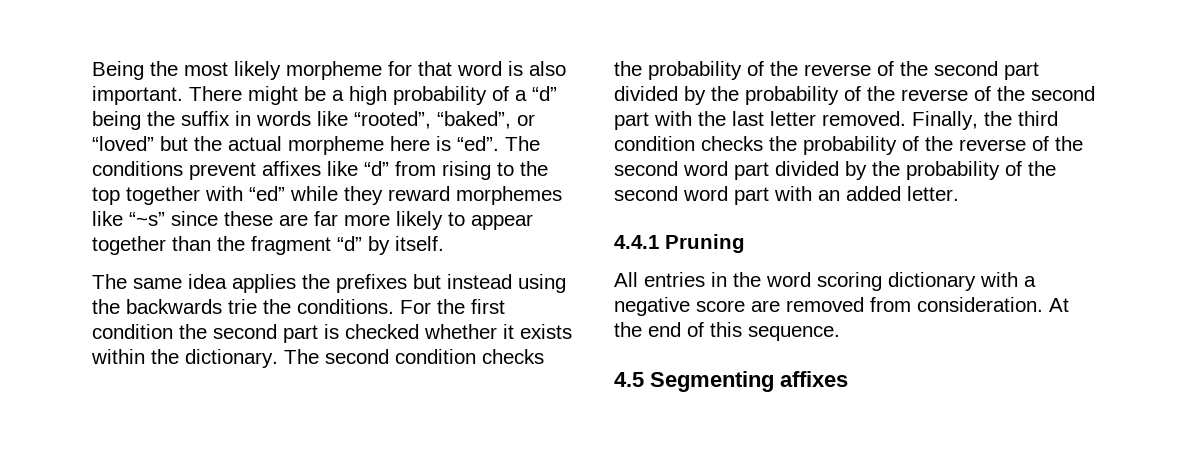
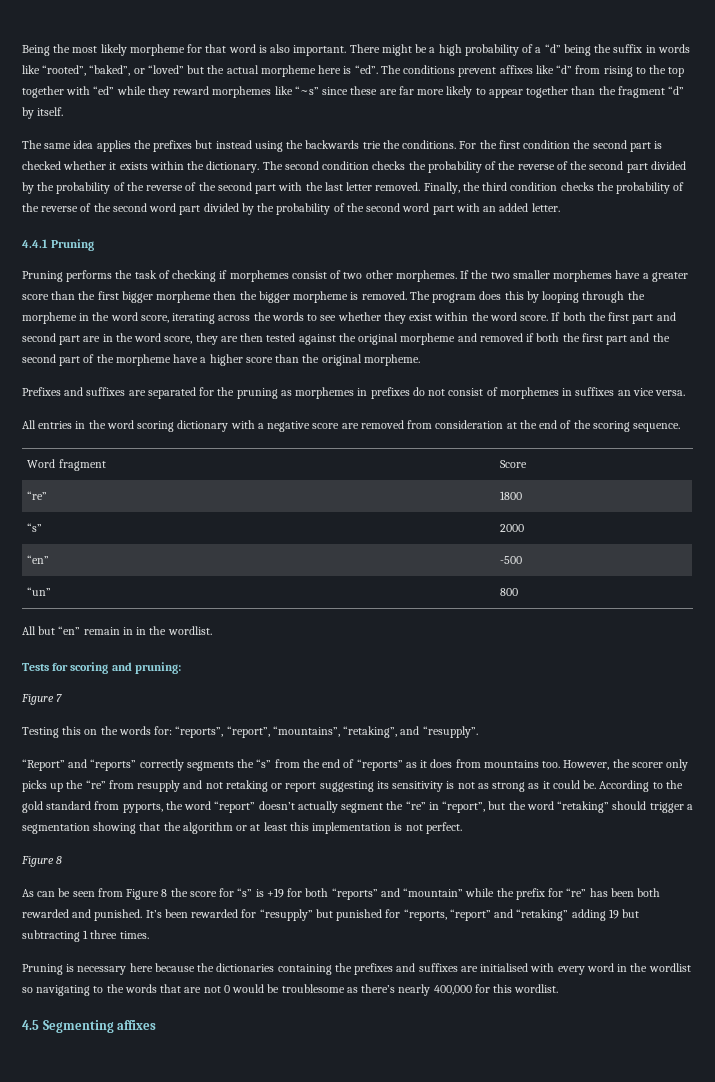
+ Pruning performs the task of checking if morphemes consist of two other morphemes. If the two smaller morphemes have a greater score than the first bigger morpheme then the bigger morpheme is removed. The program does this by looping through the morpheme in the word score, iterating across the words to see whether they exist within the word score. If both the first part and second part are in the word score, they are then tested against the original morpheme and removed if both the first part and the second part of the morpheme have a higher score than the original morpheme.
+ Prefixes and suffixes are separated for the pruning as morphemes in prefixes do not consist of morphemes in suffixes an vice versa.
- All entries in the word scoring dictionary with a negative score are removed from consideration. At the end of this sequence.
+ All entries in the word scoring dictionary with a negative score are removed from consideration at the end of the scoring sequence.
+ Word fragment | Score
+ “re” | 1800
+ “s” | 2000
+ “en” | -500
+ “un” | 800
+ All but “en” remain in in the wordlist.
+ Tests for scoring and pruning:
+ Figure 7
+ Testing this on the words for: “reports”, “report”, “mountains”, “retaking”, and “resupply”.
+ “Report” and “reports” correctly segments the “s” from the end of “reports” as it does from mountains too. However, the scorer only picks up the “re” from resupply and not retaking or report suggesting its sensitivity is not as strong as it could be. According to the gold standard from pyports, the word “report” doesn’t actually segment the “re” in “report”, but the word “retaking” should trigger a segmentation showing that the algorithm or at least this implementation is not perfect.
+ Figure 8
+ As can be seen from Figure 8 the score for “s” is +19 for both “reports” and “mountain” while the prefix for “re” has been both rewarded and punished. It’s been rewarded for “resupply” but punished for “reports, “report” and “retaking” adding 19 but subtracting 1 three times.
+ Pruning is necessary here because the dictionaries containing the prefixes and suffixes are initialised with every word in the wordlist so navigating to the words that are not 0 would be troublesome as there’s nearly 400,000 for this wordlist.

